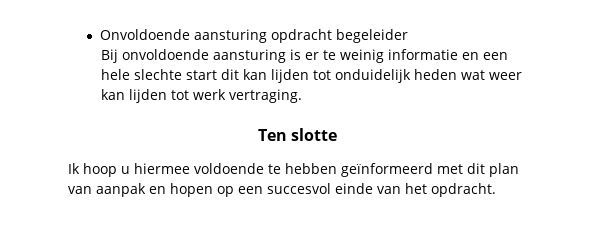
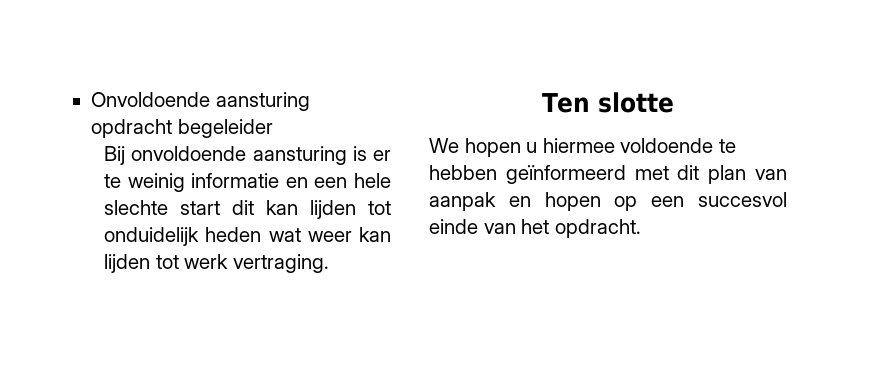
- Ik hoop u hiermee voldoende te hebben geïnformeerd met dit plan van aanpak en hopen op een succesvol einde van het opdracht.
+ We hopen u hiermee voldoende te hebben geïnformeerd met dit plan van aanpak en hopen op een succesvol einde van het opdracht.

